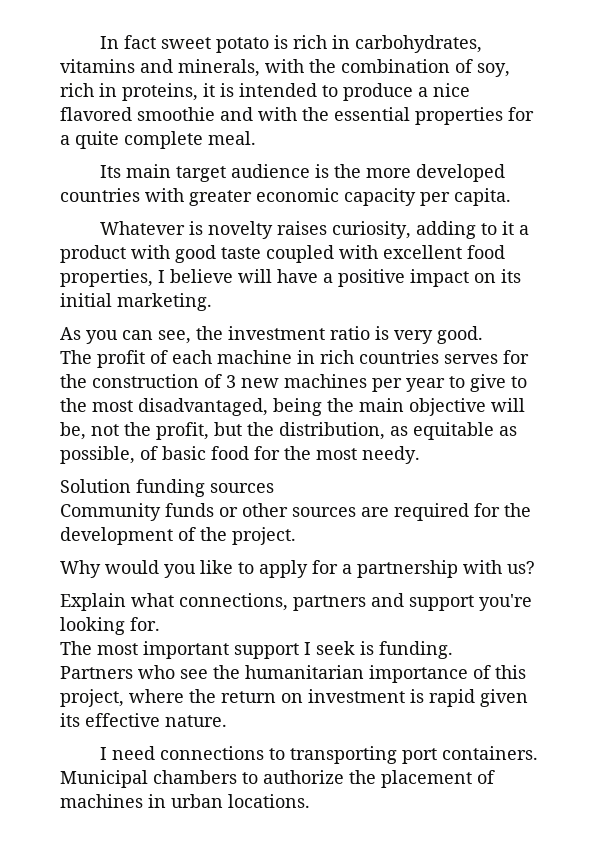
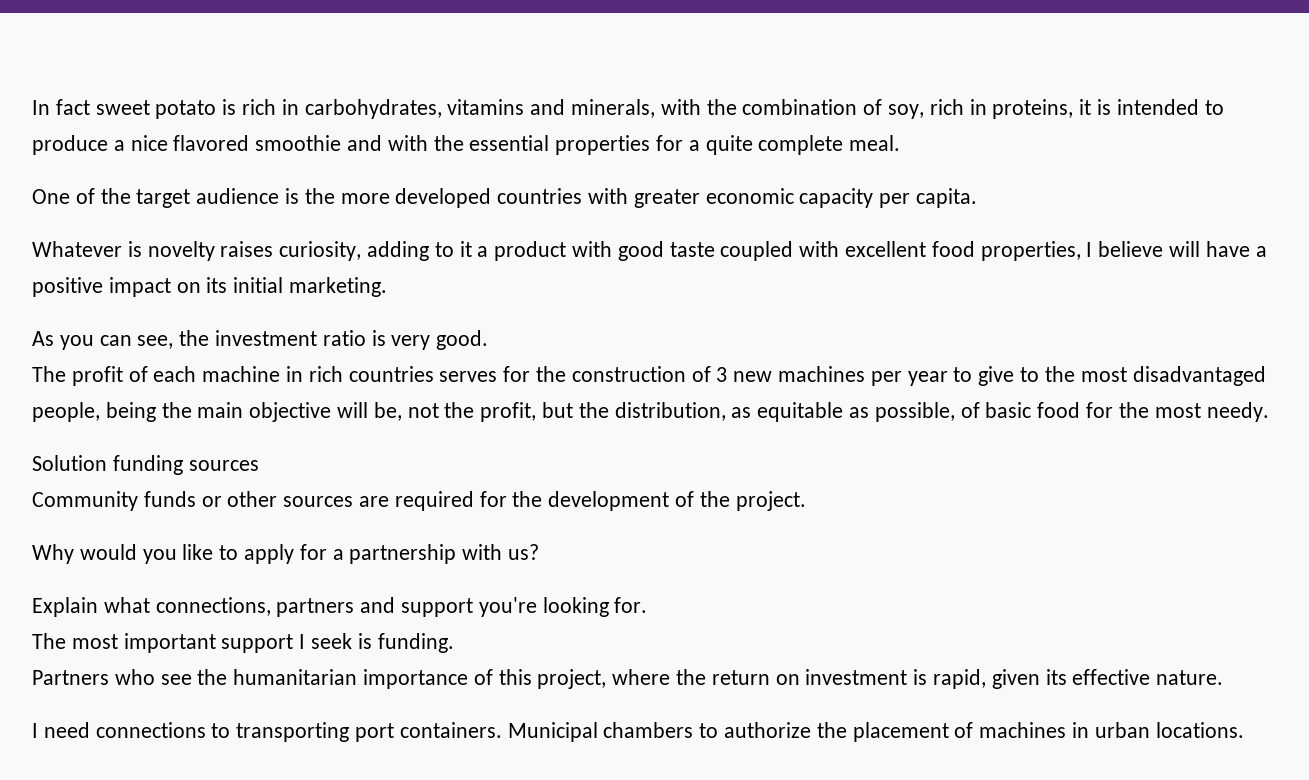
- Its main target audience is the more developed countries with greater economic capacity per capita.
+ One of the target audience is the more developed countries with greater economic capacity per capita.
- The profit of each machine in rich countries serves for the construction of 3 new machines per year to give to the most disadvantaged, being the main objective will be, not the profit, but the distribution, as equitable as possible, of basic food for the most needy.
+ The profit of each machine in rich countries serves for the construction of 3 new machines per year to give to the most disadvantaged people, being the main objective will be, not the profit, but the distribution, as equitable as possible, of basic food for the most needy.
- Partners who see the humanitarian importance of this project, where the return on investment is rapid given its effective nature.
+ Partners who see the humanitarian importance of this project, where the return on investment is rapid, given its effective nature.

